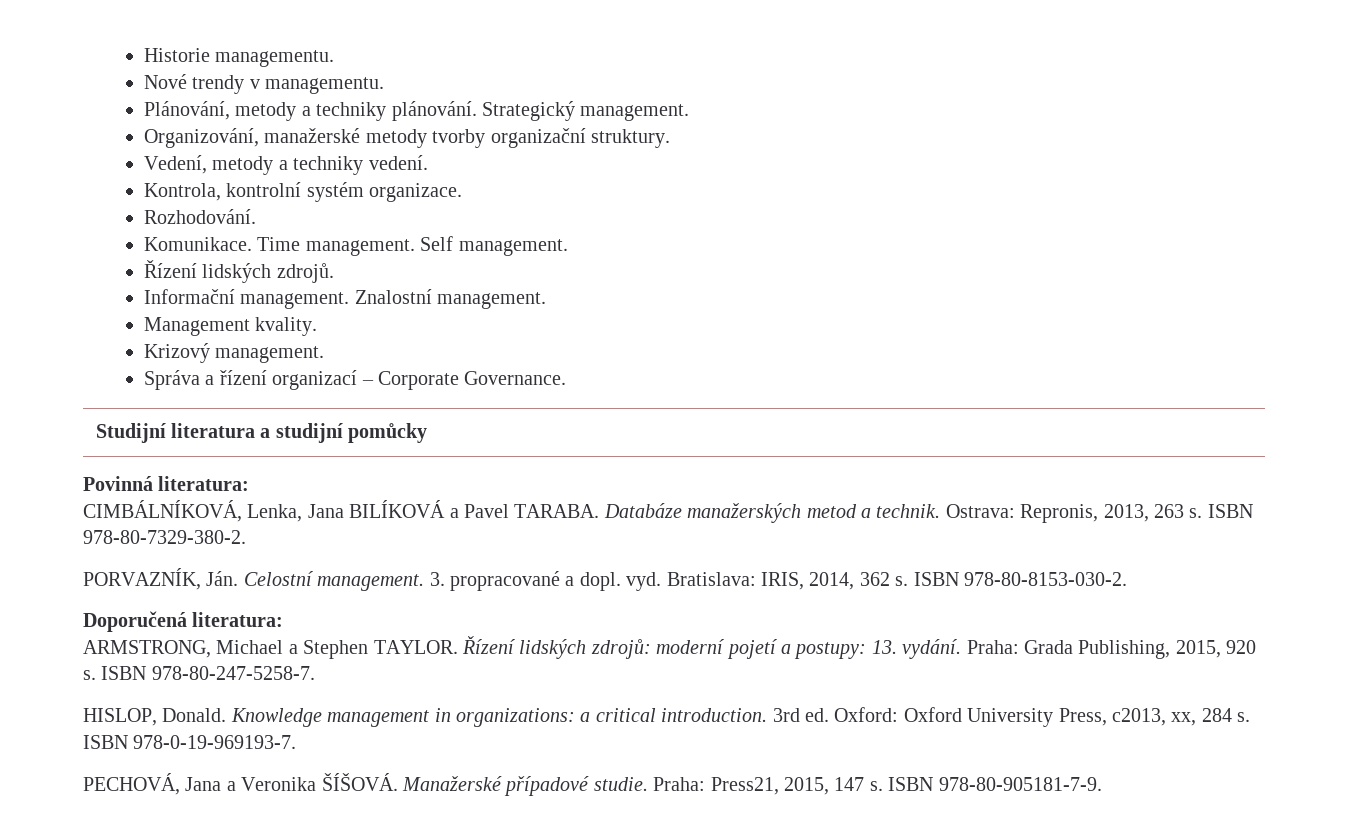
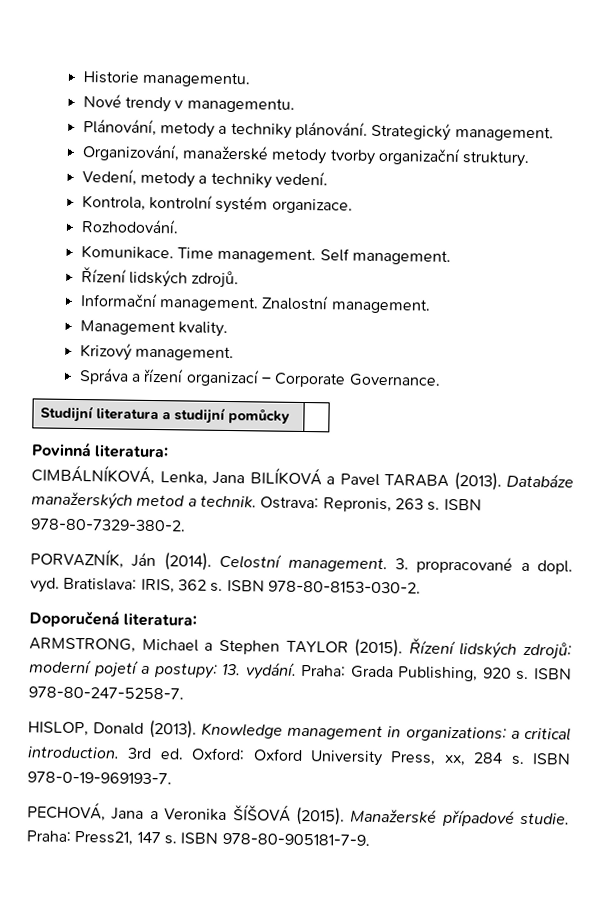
- CIMBÁLNÍKOVÁ, Lenka, Jana BILÍKOVÁ a Pavel TARABA.
+ CIMBÁLNÍKOVÁ, Lenka, Jana BILÍKOVÁ a Pavel TARABA (2013).
- Ostrava: Repronis, 2013, 263 s.
+ Ostrava: Repronis, 263 s.
- PORVAZNÍK, Ján. Celostní management.
+ PORVAZNÍK, Ján (2014). Celostní management.
- Bratislava: IRIS, 2014, 362 s.
+ Bratislava: IRIS, 362 s.
- ARMSTRONG, Michael a Stephen TAYLOR.
+ ARMSTRONG, Michael a Stephen TAYLOR (2015).
- Praha: Grada Publishing, 2015, 920 s.
+ Praha: Grada Publishing, 920 s.
- HISLOP, Donald.
+ HISLOP, Donald (2013).
- 3rd ed. Oxford: Oxford University Press, c2013, xx, 284 s.
+ 3rd ed. Oxford: Oxford University Press, xx, 284 s.
- PECHOVÁ, Jana a Veronika ŠÍŠOVÁ.
+ PECHOVÁ, Jana a Veronika ŠÍŠOVÁ (2015).
- Praha: Press21, 2015, 147 s.
+ Praha: Press21, 147 s.

